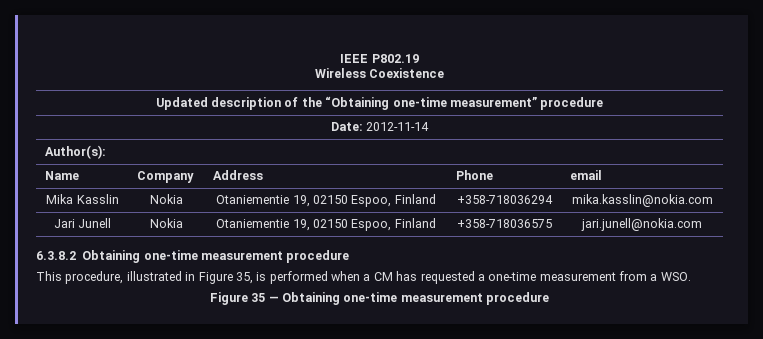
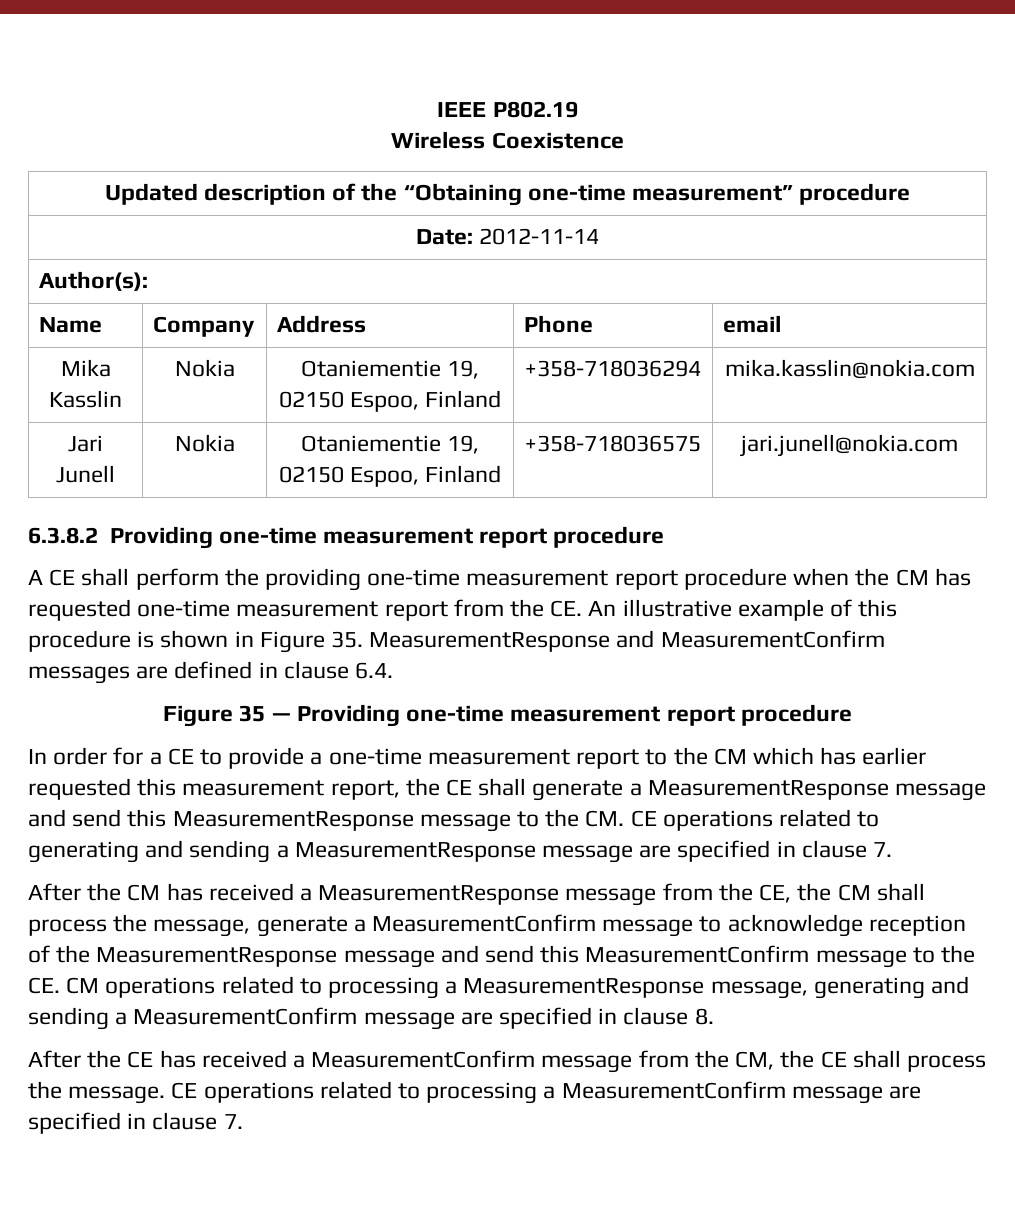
- 6.3.8.2 Obtaining one-time measurement procedure
- This procedure, illustrated in Figure 35, is performed when a CM has requested a one-time measurement from a WSO.
+ 6.3.8.2 Providing one-time measurement report procedure
+ A CE shall perform the providing one-time measurement report procedure when the CM has requested one-time measurement report from the CE. An illustrative example of this procedure is shown in Figure 35. MeasurementResponse and MeasurementConfirm messages are defined in clause 6.4.
- Figure 35 — Obtaining one-time measurement procedure
+ Figure 35 — Providing one-time measurement report procedure
+ In order for a CE to provide a one-time measurement report to the CM which has earlier requested this measurement report, the CE shall generate a MeasurementResponse message and send this MeasurementResponse message to the CM. CE operations related to generating and sending a MeasurementResponse message are specified in clause 7.
+ After the CM has received a MeasurementResponse message from the CE, the CM shall process the message, generate a MeasurementConfirm message to acknowledge reception of the MeasurementResponse message and send this MeasurementConfirm message to the CE. CM operations related to processing a MeasurementResponse message, generating and sending a MeasurementConfirm message are specified in clause 8.
+ After the CE has received a MeasurementConfirm message from the CM, the CE shall process the message. CE operations related to processing a MeasurementConfirm message are specified in clause 7.

